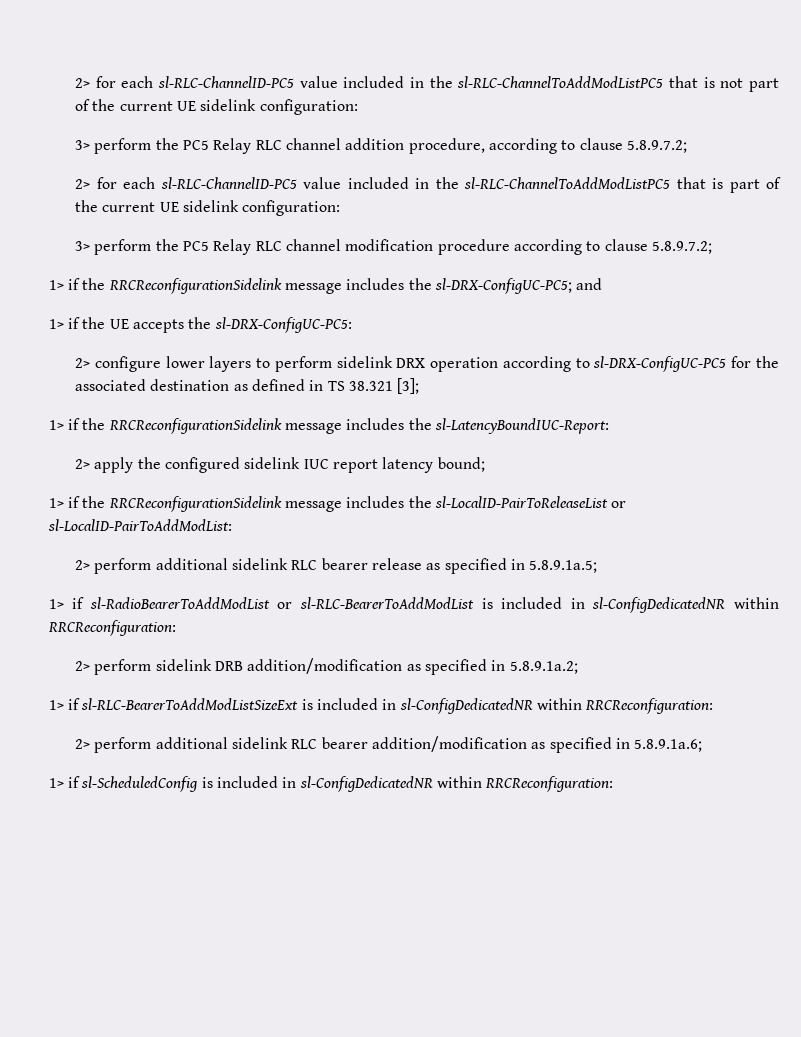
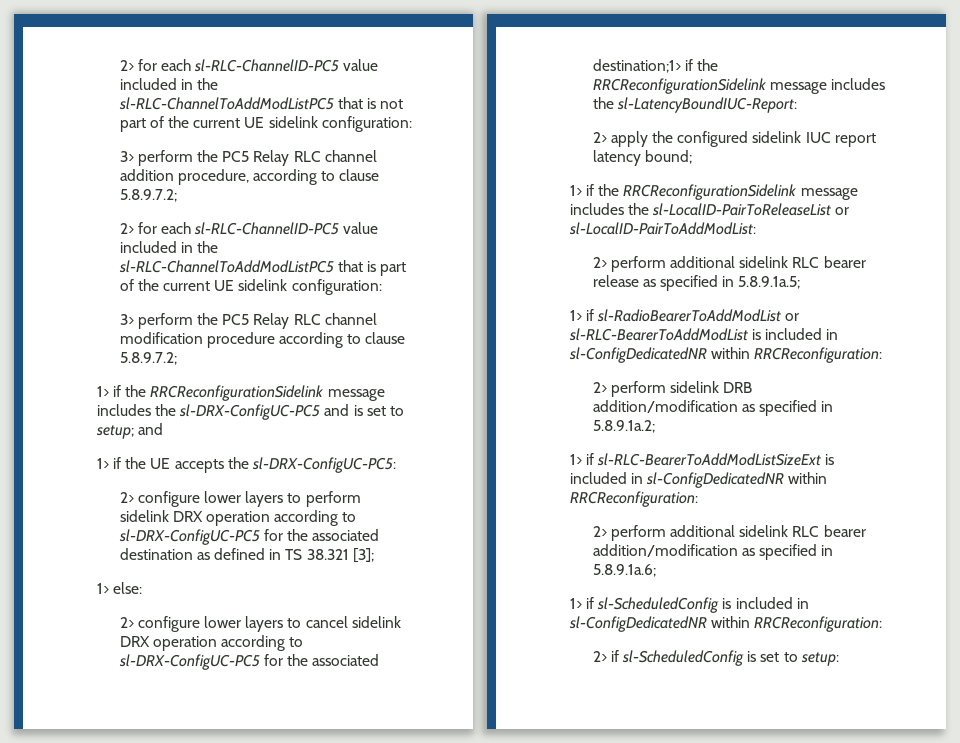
- 1> if the RRCReconfigurationSidelink message includes the sl-DRX-ConfigUC-PC5; and
+ 1> if the RRCReconfigurationSidelink message includes the sl-DRX-ConfigUC-PC5 and is set to setup; and
- 1> if the RRCReconfigurationSidelink message includes the sl-LatencyBoundIUC-Report:
+ 1> else:
+ 2> configure lower layers to cancel sidelink DRX operation according to sl-DRX-ConfigUC-PC5 for the associated destination;1> if the RRCReconfigurationSidelink message includes the sl-LatencyBoundIUC-Report:
+ 2> if sl-ScheduledConfig is set to setup:

